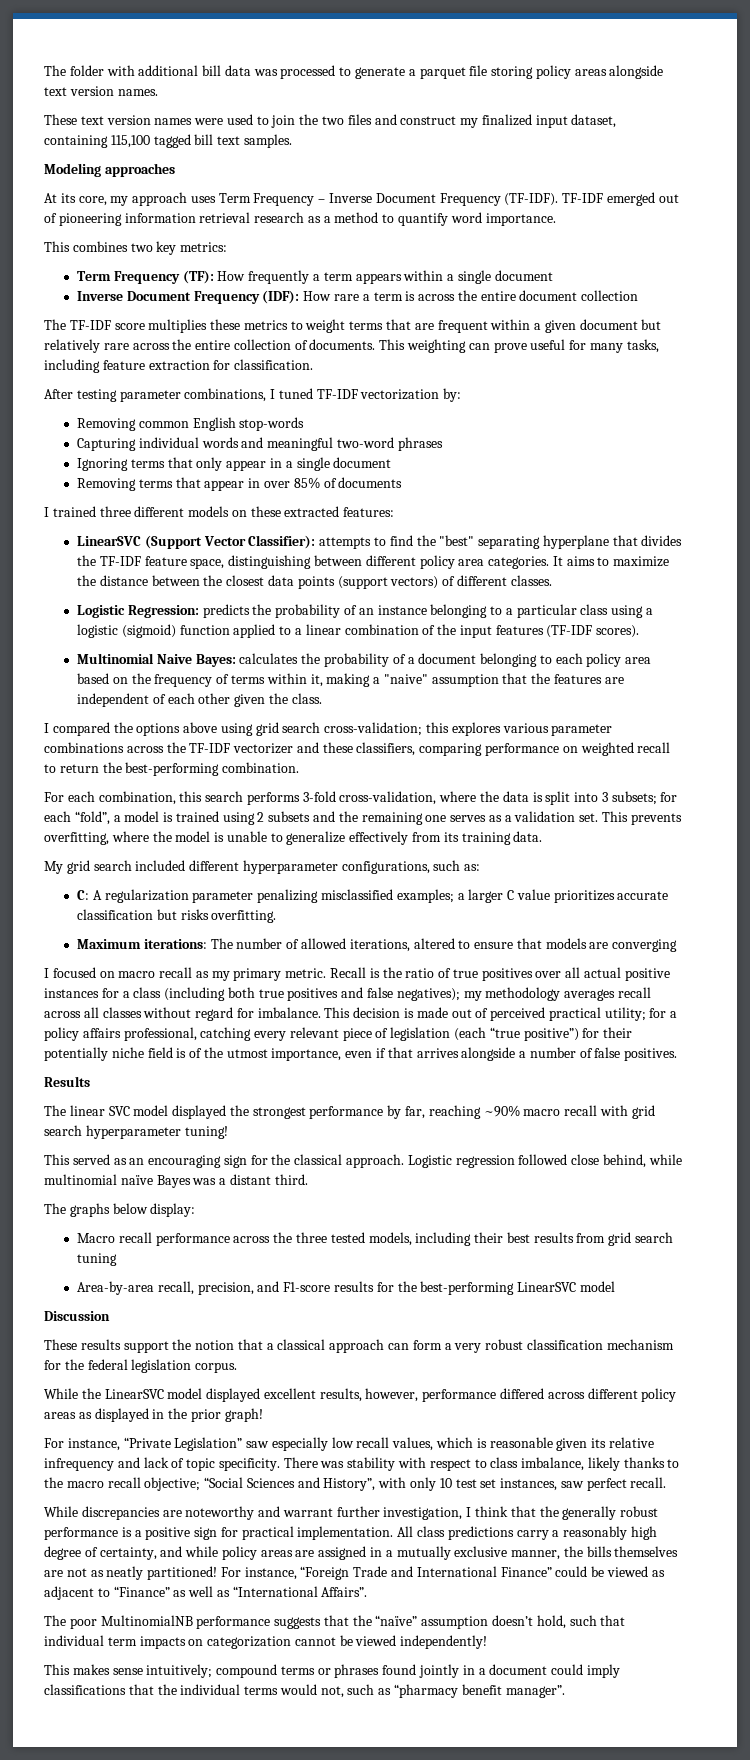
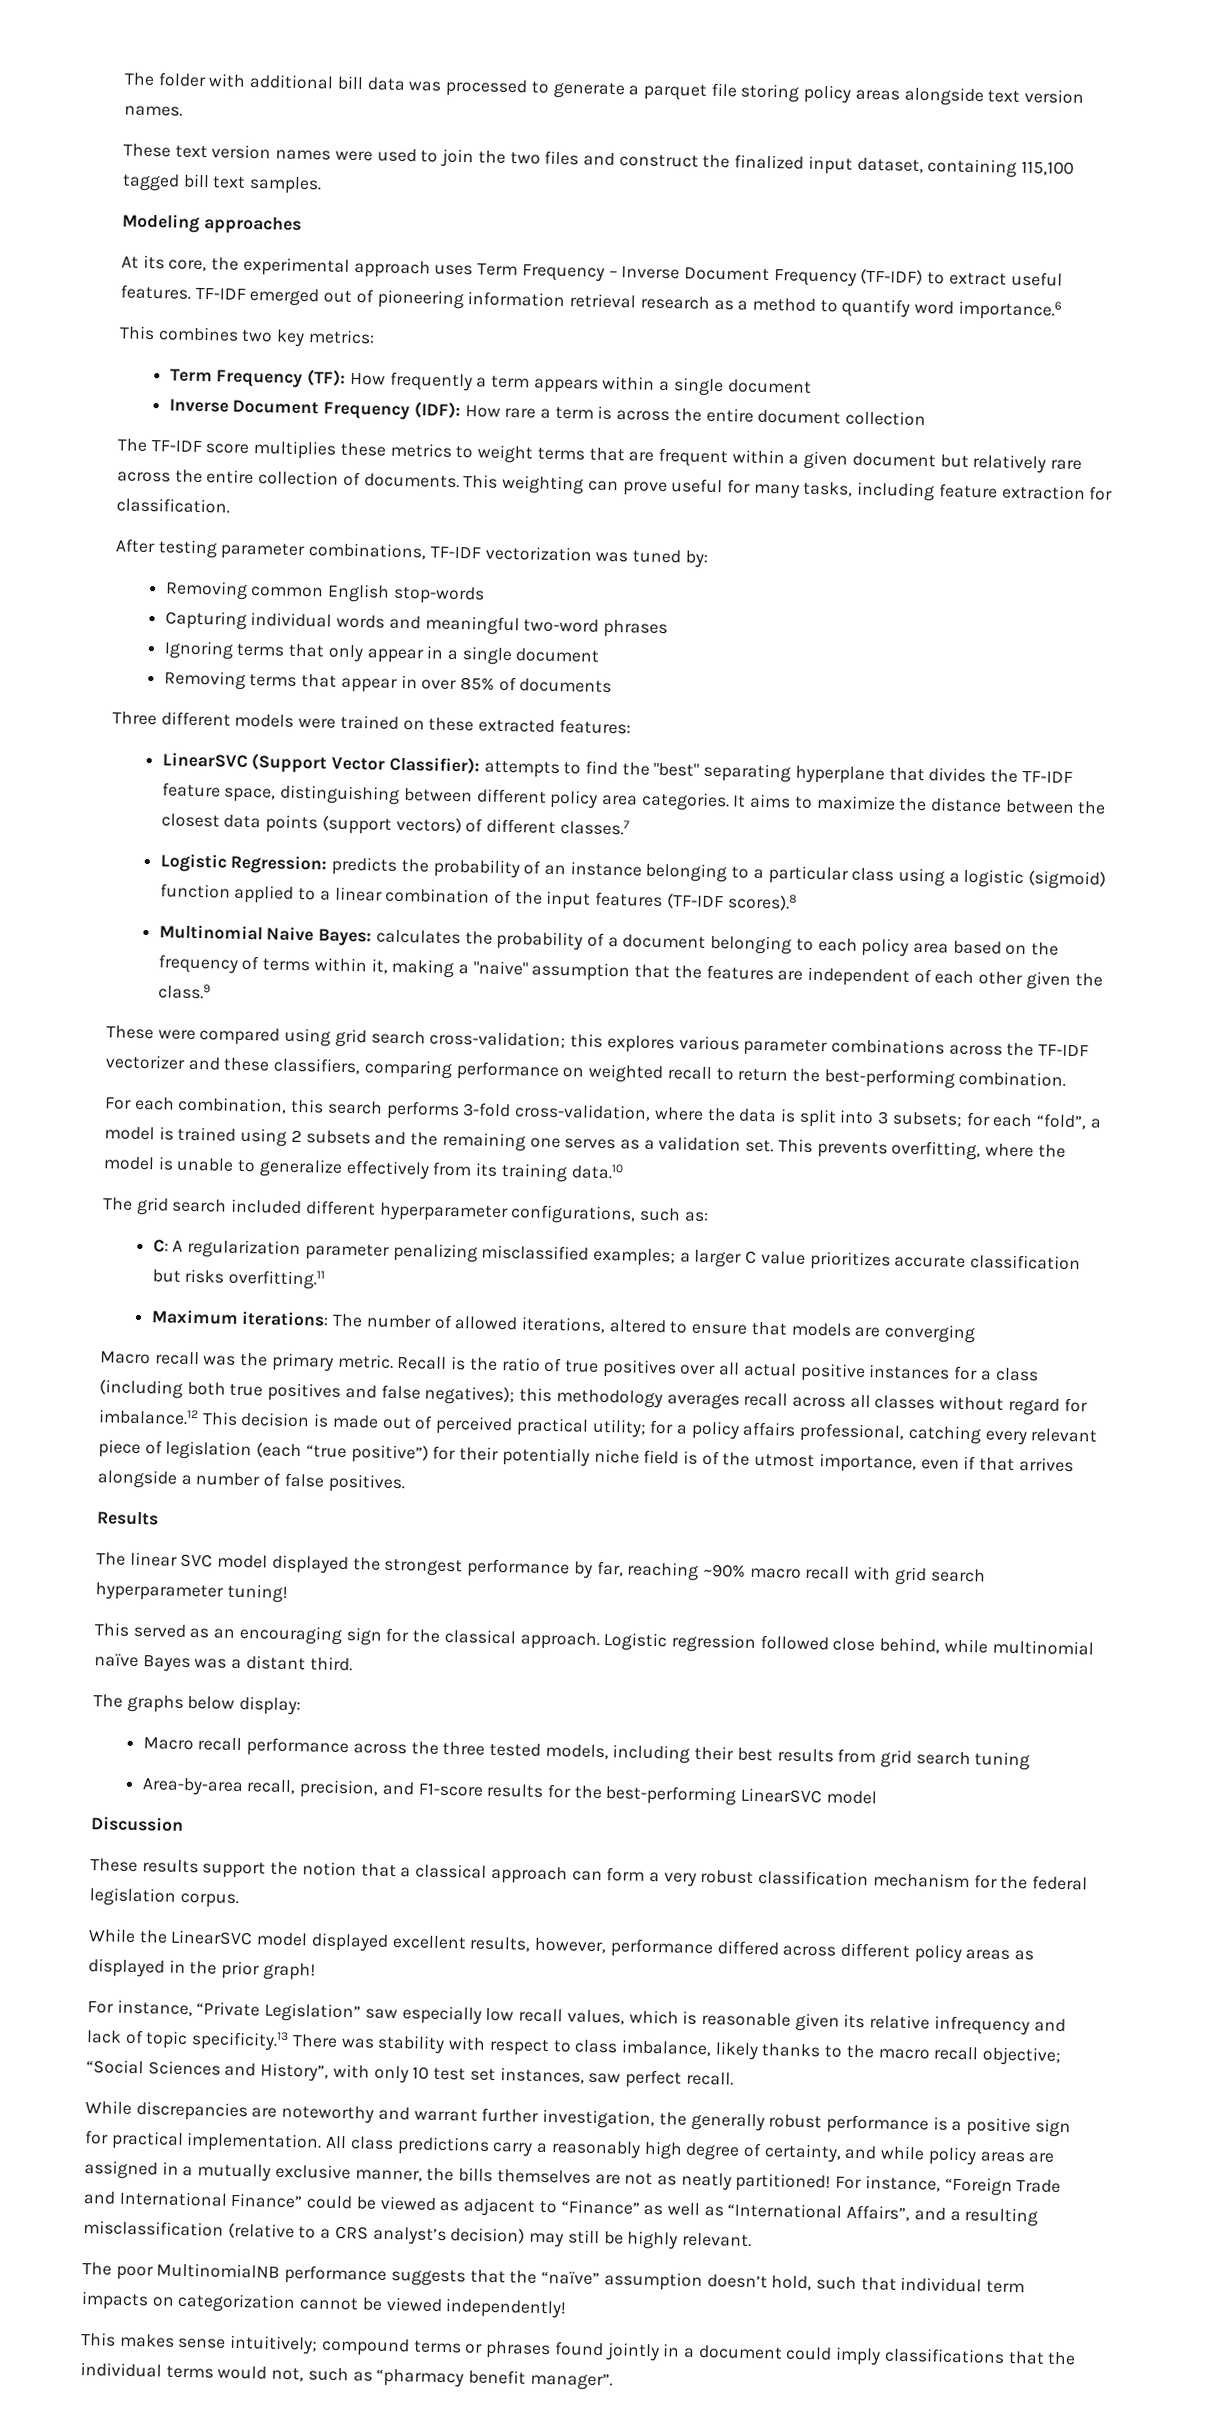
- These text version names were used to join the two files and construct my finalized input dataset, containing 115,100 tagged bill text samples.
+ These text version names were used to join the two files and construct the finalized input dataset, containing 115,100 tagged bill text samples.
- At its core, my approach uses Term Frequency – Inverse Document Frequency (TF-IDF).
+ At its core, the experimental approach uses Term Frequency – Inverse Document Frequency (TF-IDF) to extract useful features.
- TF-IDF emerged out of pioneering information retrieval research as a method to quantify word importance.
+ TF-IDF emerged out of pioneering information retrieval research as a method to quantify word importance.6
- After testing parameter combinations, I tuned TF-IDF vectorization by:
+ After testing parameter combinations, TF-IDF vectorization was tuned by:
- I trained three different models on these extracted features:
+ Three different models were trained on these extracted features:
- It aims to maximize the distance between the closest data points (support vectors) of different classes.
+ It aims to maximize the distance between the closest data points (support vectors) of different classes.7
- Logistic Regression: predicts the probability of an instance belonging to a particular class using a logistic (sigmoid) function applied to a linear combination of the input features (TF-IDF scores).
+ Logistic Regression: predicts the probability of an instance belonging to a particular class using a logistic (sigmoid) function applied to a linear combination of the input features (TF-IDF scores).8
- calculates the probability of a document belonging to each policy area based on the frequency of terms within it, making a "naive" assumption that the features are independent of each other given the class.
- I compared the options above using grid search cross-validation;
+ calculates the probability of a document belonging to each policy area based on the frequency of terms within it, making a "naive" assumption that the features are independent of each other given the class.9
+ These were compared using grid search cross-validation;
- This prevents overfitting, where the model is unable to generalize effectively from its training data.
- My grid search included different hyperparameter configurations, such as:
+ This prevents overfitting, where the model is unable to generalize effectively from its training data.10
+ The grid search included different hyperparameter configurations, such as:
- C: A regularization parameter penalizing misclassified examples; a larger C value prioritizes accurate classification but risks overfitting.
+ C: A regularization parameter penalizing misclassified examples; a larger C value prioritizes accurate classification but risks overfitting.11
- I focused on macro recall as my primary metric.
+ Macro recall was the primary metric.
- my methodology averages recall across all classes without regard for imbalance. This decision is made out of perceived practical utility;
+ this methodology averages recall across all classes without regard for imbalance.12 This decision is made out of perceived practical utility;
- For instance, “Private Legislation” saw especially low recall values, which is reasonable given its relative infrequency and lack of topic specificity. There was stability with respect to class imbalance, likely thanks to the macro recall objective; “Social Sciences and History”, with only 10 test set instances, saw perfect recall.
+ For instance, “Private Legislation” saw especially low recall values, which is reasonable given its relative infrequency and lack of topic specificity.13 There was stability with respect to class imbalance, likely thanks to the macro recall objective; “Social Sciences and History”, with only 10 test set instances, saw perfect recall.
- While discrepancies are noteworthy and warrant further investigation, I think that the generally robust performance is a positive sign for practical implementation.
+ While discrepancies are noteworthy and warrant further investigation, the generally robust performance is a positive sign for practical implementation.
- For instance, “Foreign Trade and International Finance” could be viewed as adjacent to “Finance” as well as “International Affairs”.
+ For instance, “Foreign Trade and International Finance” could be viewed as adjacent to “Finance” as well as “International Affairs”, and a resulting misclassification (relative to a CRS analyst’s decision) may still be highly relevant.

